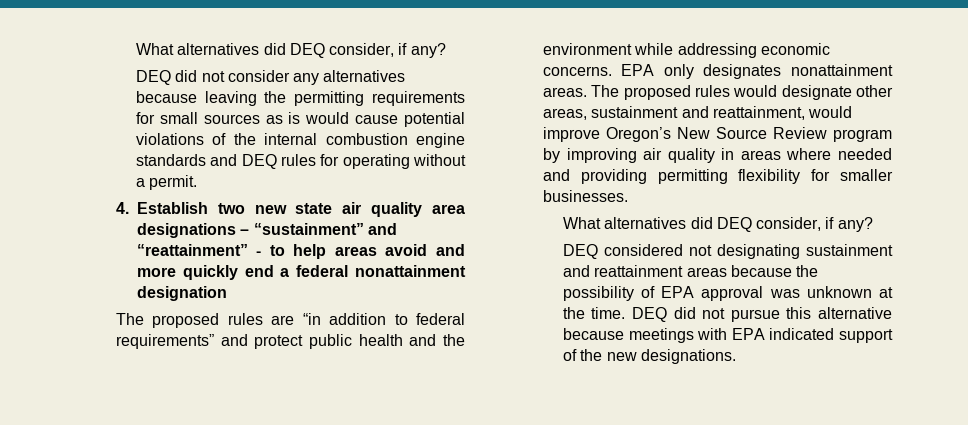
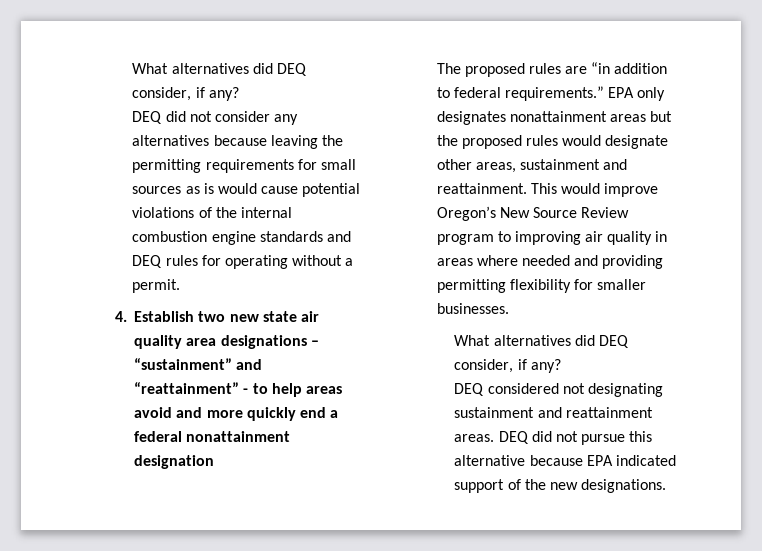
- The proposed rules are “in addition to federal requirements” and protect public health and the environment while addressing economic concerns.
+ The proposed rules are “in addition to federal requirements.”
- EPA only designates nonattainment areas. The proposed rules would designate other areas, sustainment and reattainment, would improve Oregon’s New Source Review program by improving air quality in areas where needed and providing permitting flexibility for smaller businesses.
+ EPA only designates nonattainment areas but the proposed rules would designate other areas, sustainment and reattainment. This would improve Oregon’s New Source Review program to improving air quality in areas where needed and providing permitting flexibility for smaller businesses.
- DEQ considered not designating sustainment and reattainment areas because the possibility of EPA approval was unknown at the time.
+ DEQ considered not designating sustainment and reattainment areas.
- DEQ did not pursue this alternative because meetings with EPA indicated support of the new designations.
+ DEQ did not pursue this alternative because EPA indicated support of the new designations.

